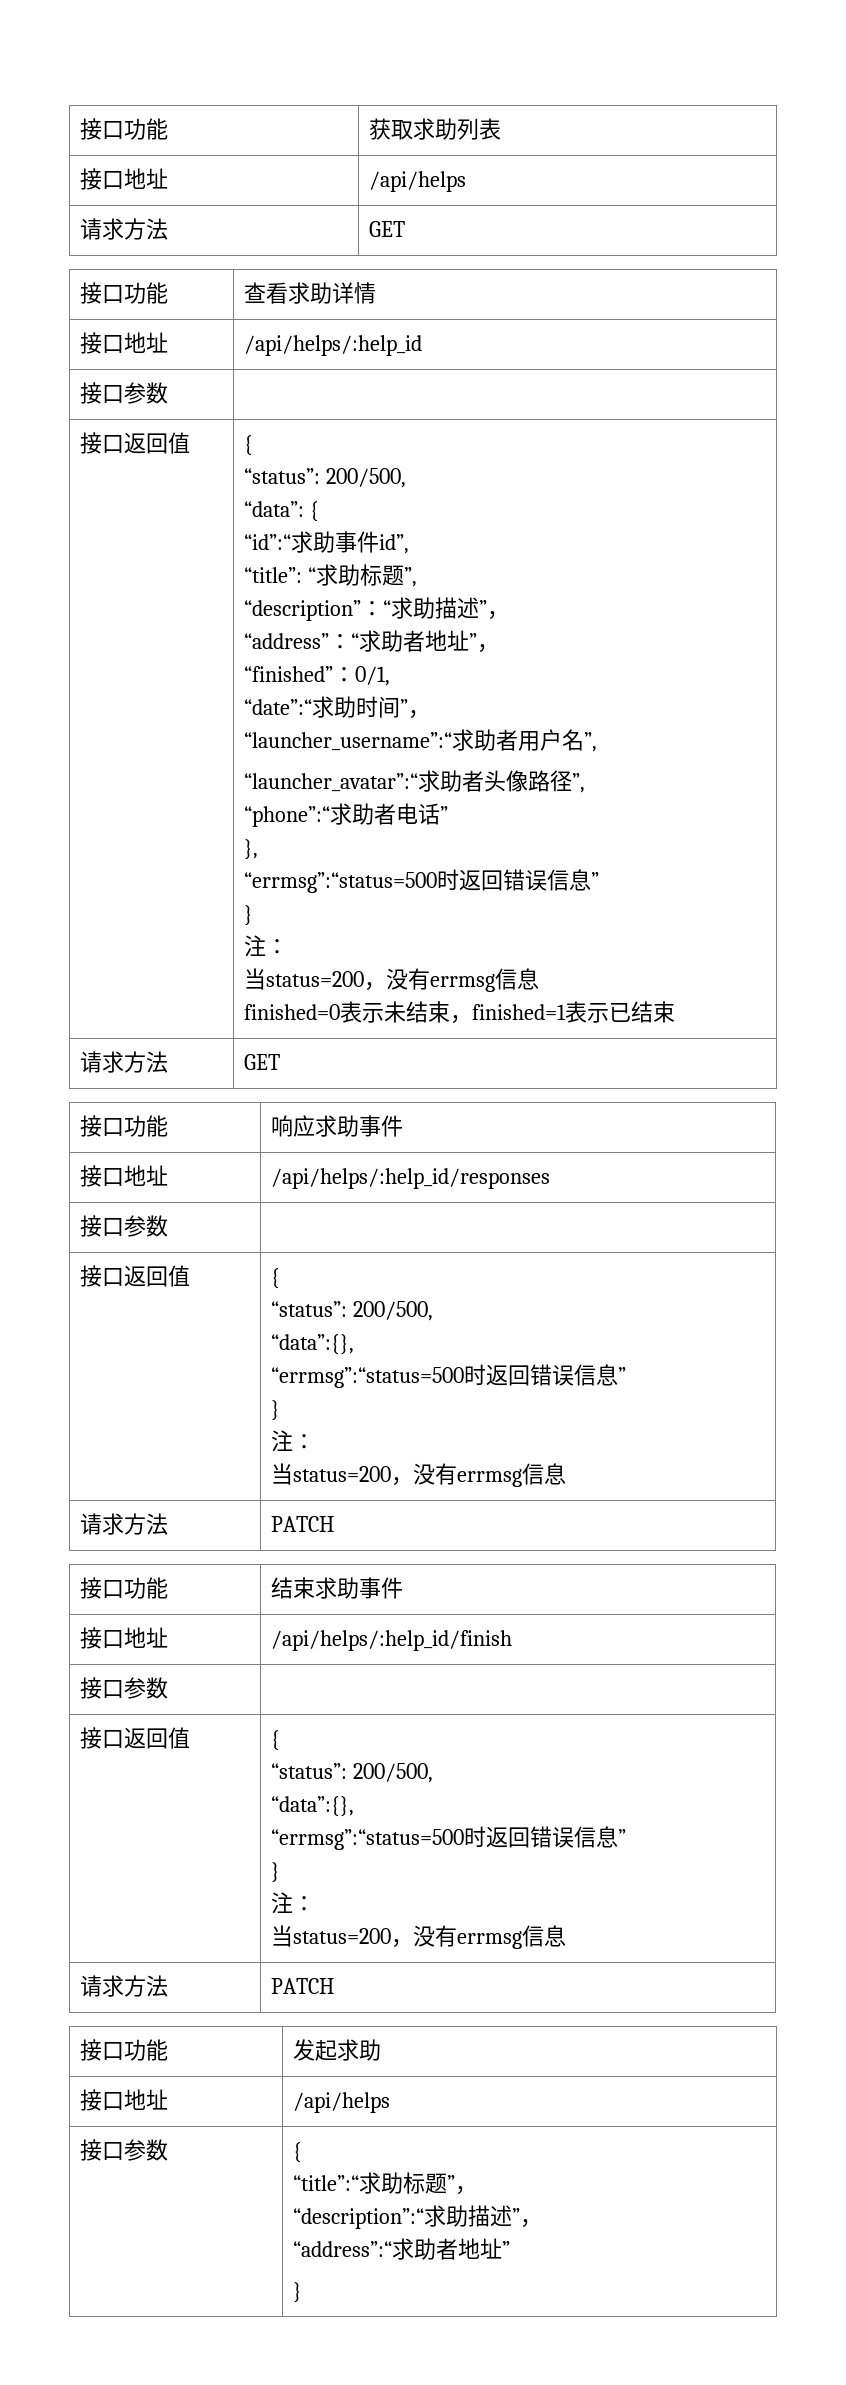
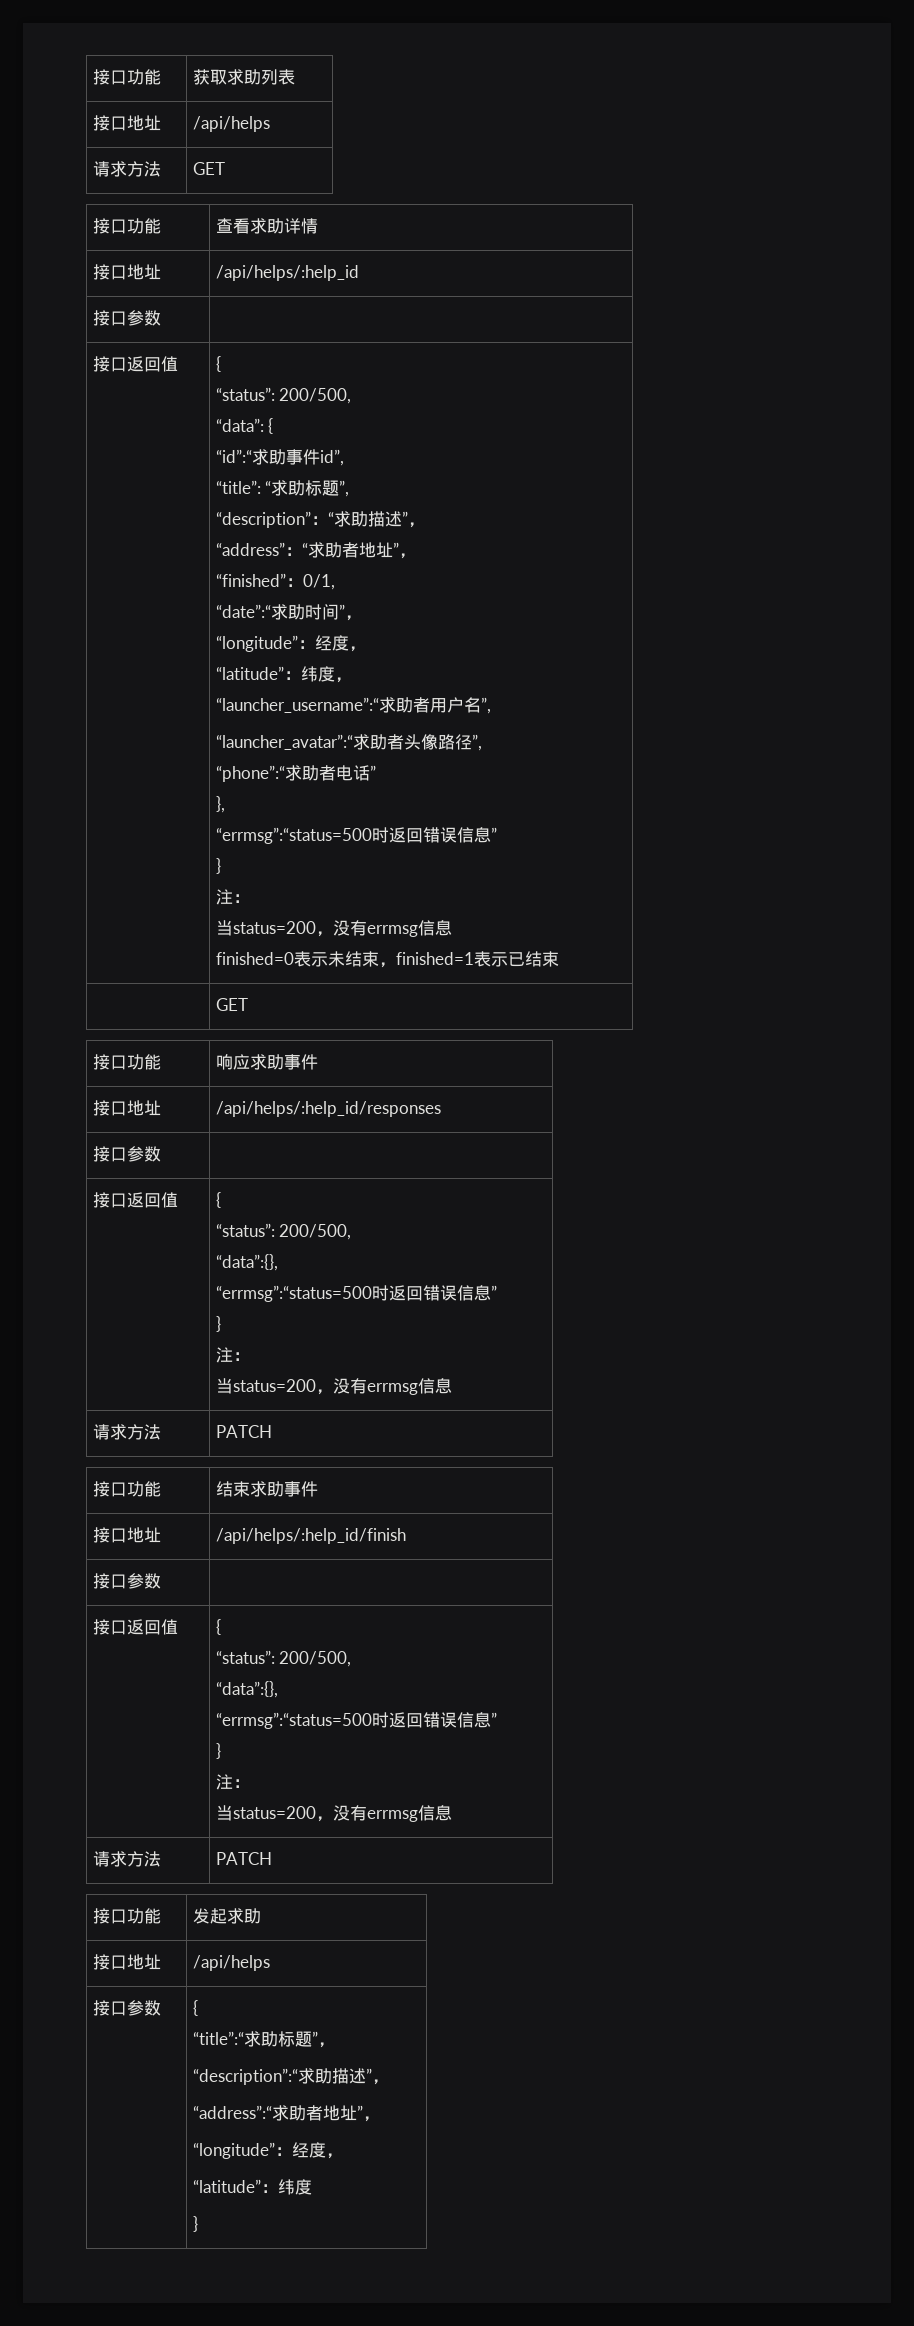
  “date”:“求助时间”，
+ “longitude”：经度，
+ “latitude”：纬度，
  finished=0表示未结束，finished=1表示已结束
- 请求方法 | GET
+ | GET
  接口参数 | {
  “title”:“求助标题”，
  “description”:“求助描述”，
- “address”:“求助者地址”
+ “address”:“求助者地址”，
+ “longitude”：经度，
+ “latitude”：纬度

